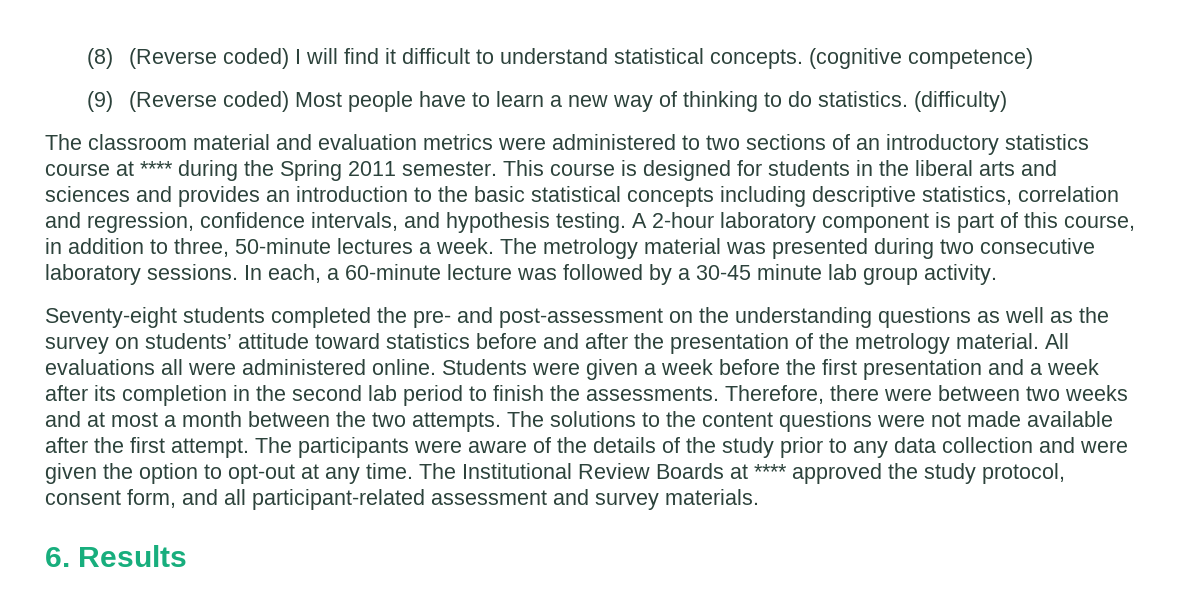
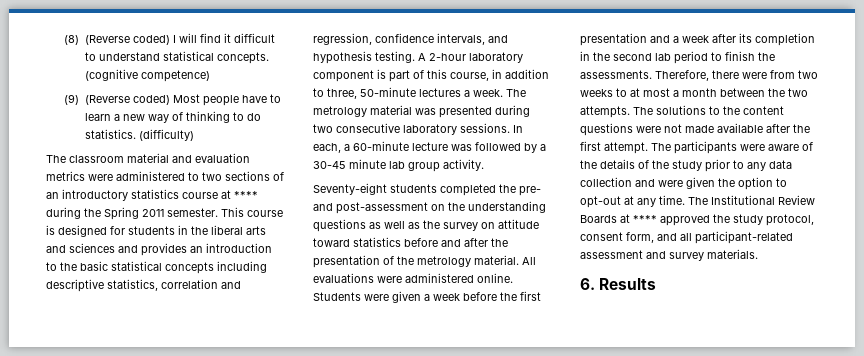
- Seventy-eight students completed the pre- and post-assessment on the understanding questions as well as the survey on students’ attitude toward statistics before and after the presentation of the metrology material.
+ Seventy-eight students completed the pre- and post-assessment on the understanding questions as well as the survey on attitude toward statistics before and after the presentation of the metrology material.
- All evaluations all were administered online.
+ All evaluations were administered online.
- Therefore, there were between two weeks and at most a month between the two attempts.
+ Therefore, there were from two weeks to at most a month between the two attempts.

